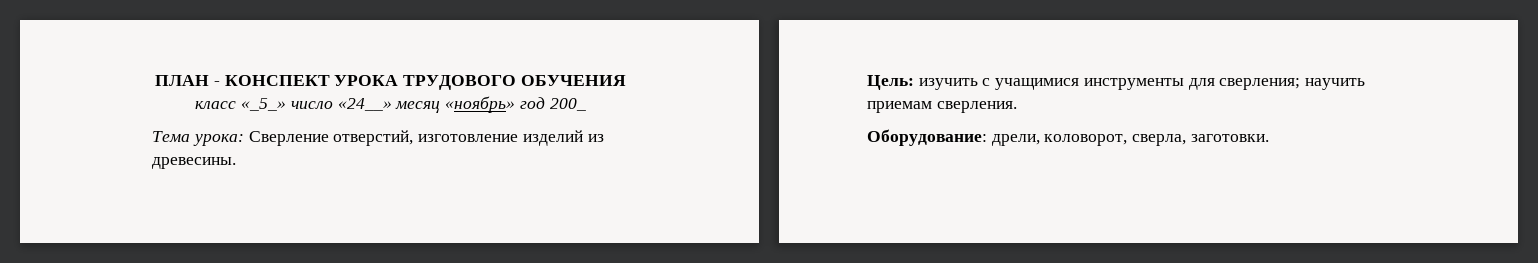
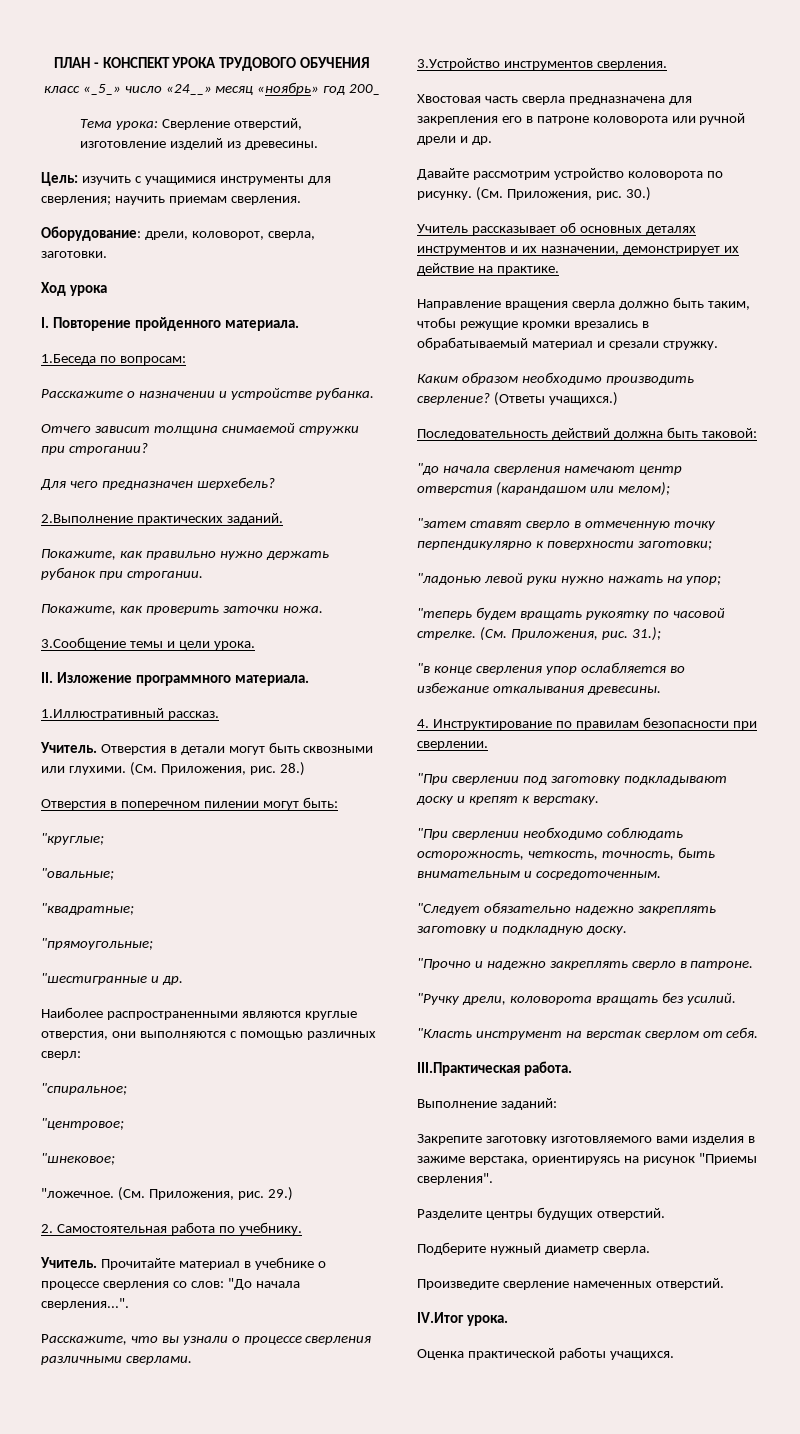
+ Ход урока
+ I. Повторение пройденного материала.
+ 1.Беседа по вопросам:
+ Расскажите о назначении и устройстве рубанка.
+ Отчего зависит толщина снимаемой стружки при строгании?
+ Для чего предназначен шерхебель?
+ 2.Выполнение практических заданий.
+ Покажите, как правильно нужно держать рубанок при строгании.
+ Покажите, как проверить заточки ножа.
+ 3.Сообщение темы и цели урока.
+ II. Изложение программного материала.
+ 1.Иллюстративный рассказ.
+ Учитель. Отверстия в детали могут быть сквозными или глухими. (См. Приложения, рис. 28.)
+ Отверстия в поперечном пилении могут быть:
+ "круглые;
+ "овальные;
+ "квадратные;
+ "прямоугольные;
+ "шестигранные и др.
+ Наиболее распространенными являются круглые отверстия, они выполняются с помощью различных сверл:
+ "спиральное;
+ "центровое;
+ "шнековое;
+ "ложечное. (См. Приложения, рис. 29.)
+ 2. Самостоятельная работа по учебнику.
+ Учитель. Прочитайте материал в учебнике о процессе сверления со слов: "До начала сверления...".
+ Расскажите, что вы узнали о процессе сверления различными сверлами.
+ 3.Устройство инструментов сверления.
+ Хвостовая часть сверла предназначена для закрепления его в патроне коловорота или ручной дрели и др.
+ Давайте рассмотрим устройство коловорота по рисунку. (См. Приложения, рис. 30.)
+ Учитель рассказывает об основных деталях инструментов и их назначении, демонстрирует их действие на практике.
+ Направление вращения сверла должно быть таким, чтобы режущие кромки врезались в обрабатываемый материал и срезали стружку.
+ Каким образом необходимо производить сверление? (Ответы учащихся.)
+ Последовательность действий должна быть таковой:
+ "до начала сверления намечают центр отверстия (карандашом или мелом);
+ "затем ставят сверло в отмеченную точку перпендикулярно к поверхности заготовки;
+ "ладонью левой руки нужно нажать на упор;
+ "теперь будем вращать рукоятку по часовой стрелке. (См. Приложения, рис. 31.);
+ "в конце сверления упор ослабляется во избежание откалывания древесины.
+ 4. Инструктирование по правилам безопасности при сверлении.
+ "При сверлении под заготовку подкладывают доску и крепят к верстаку.
+ "При сверлении необходимо соблюдать осторожность, четкость, точность, быть внимательным и сосредоточенным.
+ "Следует обязательно надежно закреплять заготовку и подкладную доску.
+ "Прочно и надежно закреплять сверло в патроне.
+ "Ручку дрели, коловорота вращать без усилий.
+ "Класть инструмент на верстак сверлом от себя.
+ III.Практическая работа.
+ Выполнение заданий:
+ Закрепите заготовку изготовляемого вами изделия в зажиме верстака, ориентируясь на рисунок "Приемы сверления".
+ Разделите центры будущих отверстий.
+ Подберите нужный диаметр сверла.
+ Произведите сверление намеченных отверстий.
+ IV.Итог урока.
+ Оценка практической работы учащихся.

